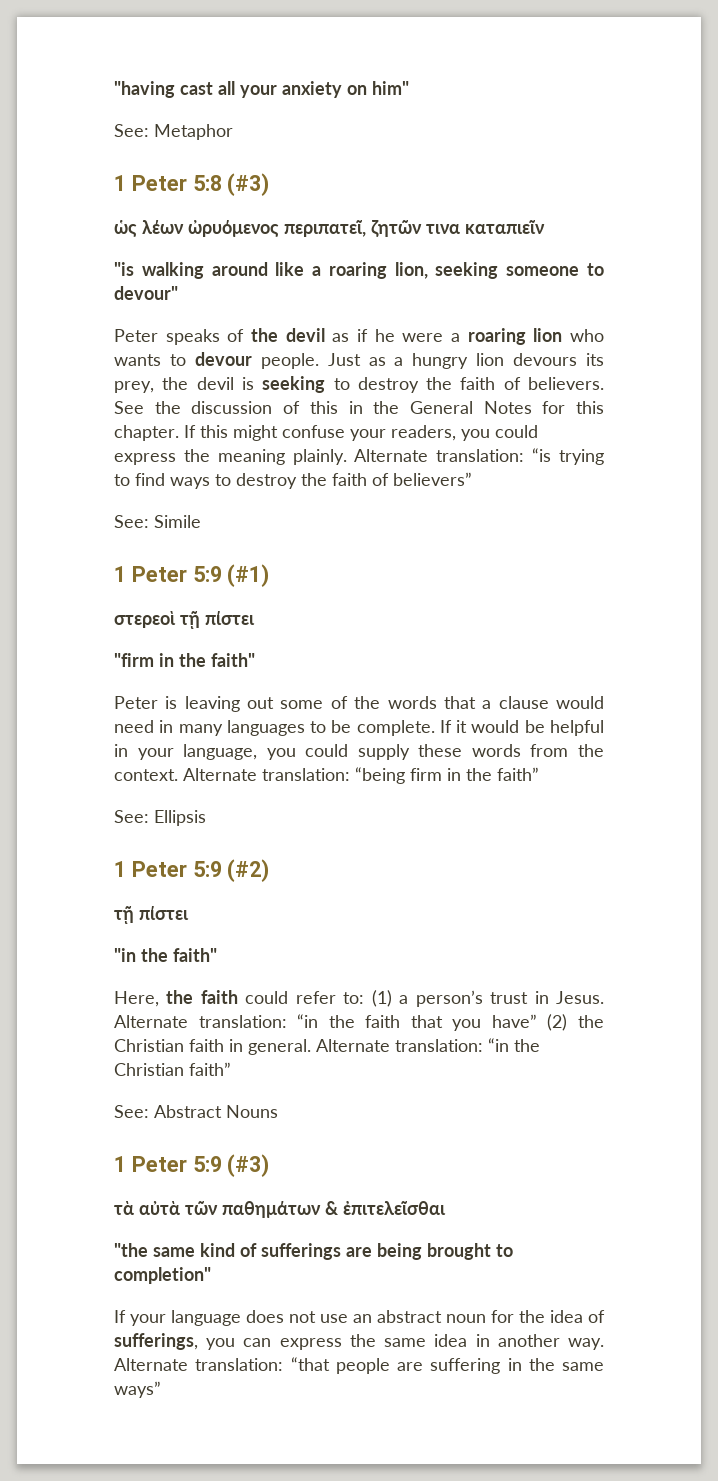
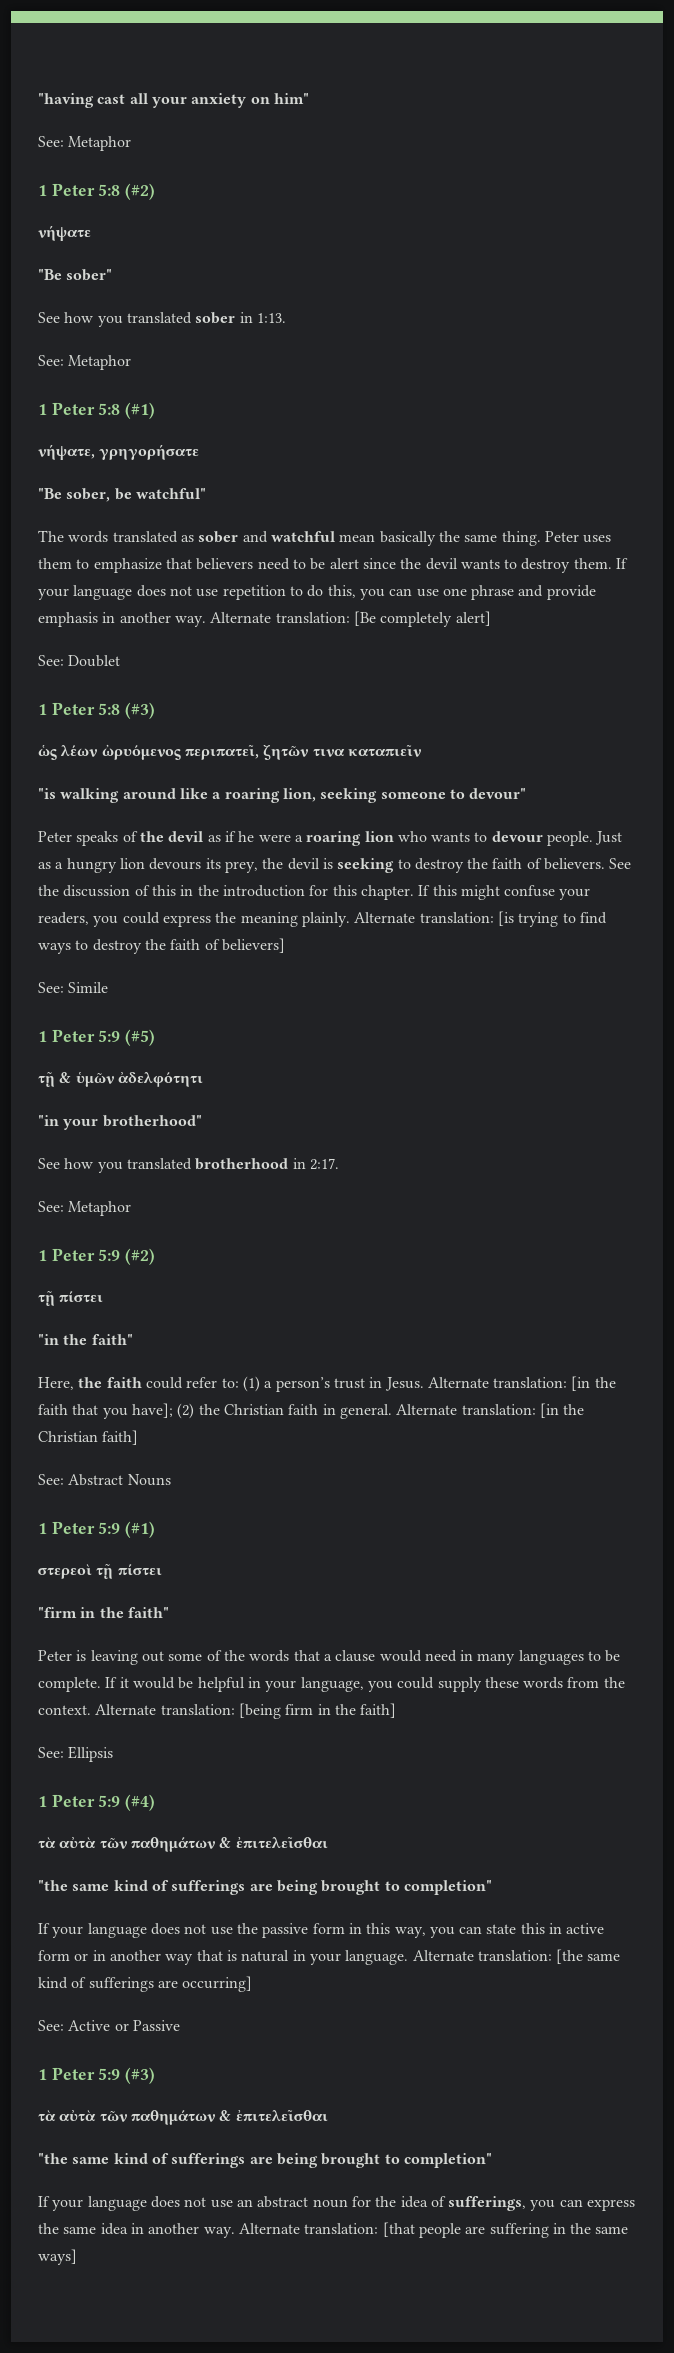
+ 1 Peter 5:8 (#2)
+ νήψατε
+ "Be sober"
+ See how you translated sober in 1:13.
+ See: Metaphor
+ 1 Peter 5:8 (#1)
+ νήψατε, γρηγορήσατε
+ "Be sober, be watchful"
+ The words translated as sober and watchful mean basically the same thing. Peter uses them to emphasize that believers need to be alert since the devil wants to destroy them. If your language does not use repetition to do this, you can use one phrase and provide emphasis in another way. Alternate translation: [Be completely alert]
+ See: Doublet
- See the discussion of this in the General Notes for this chapter.
+ See the discussion of this in the introduction for this chapter.
- Alternate translation: “is trying to find ways to destroy the faith of believers”
+ Alternate translation: [is trying to find ways to destroy the faith of believers]
+ 1 Peter 5:9 (#5)
+ τῇ & ὑμῶν ἀδελφότητι
+ "in your brotherhood"
+ See how you translated brotherhood in 2:17.
+ See: Metaphor
+ 1 Peter 5:9 (#2)
+ τῇ πίστει
+ "in the faith"
+ Here, the faith could refer to: (1) a person’s trust in Jesus. Alternate translation: [in the faith that you have]; (2) the Christian faith in general. Alternate translation: [in the Christian faith]
+ See: Abstract Nouns
- Alternate translation: “being firm in the faith”
+ Alternate translation: [being firm in the faith]
- 1 Peter 5:9 (#2)
- τῇ πίστει
- "in the faith"
- Here, the faith could refer to: (1) a person’s trust in Jesus. Alternate translation: “in the faith that you have” (2) the Christian faith in general. Alternate translation: “in the Christian faith”
- See: Abstract Nouns
+ 1 Peter 5:9 (#4)
+ τὰ αὐτὰ τῶν παθημάτων & ἐπιτελεῖσθαι
+ "the same kind of sufferings are being brought to completion"
+ If your language does not use the passive form in this way, you can state this in active form or in another way that is natural in your language. Alternate translation: [the same kind of sufferings are occurring]
+ See: Active or Passive
- Alternate translation: “that people are suffering in the same ways”
+ Alternate translation: [that people are suffering in the same ways]

